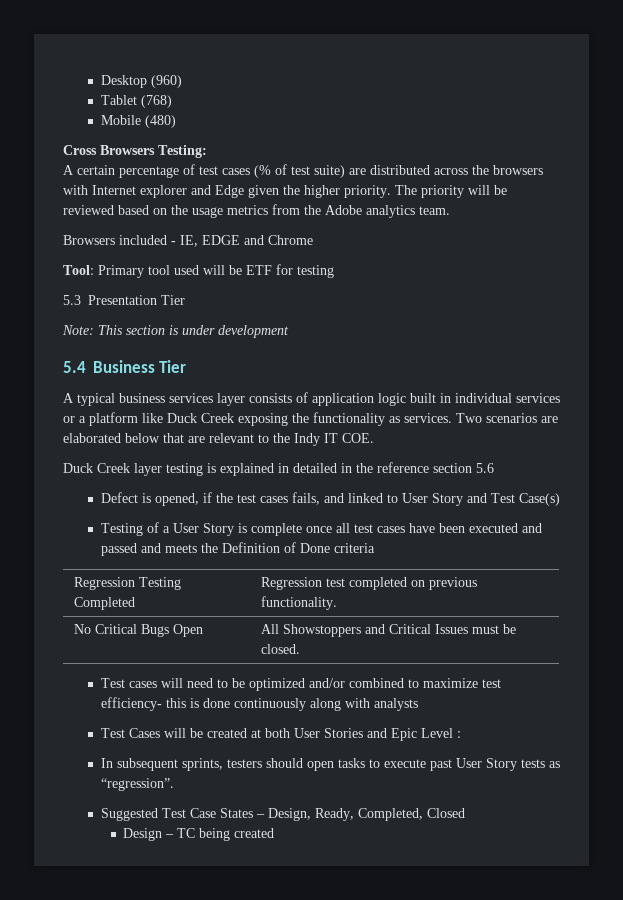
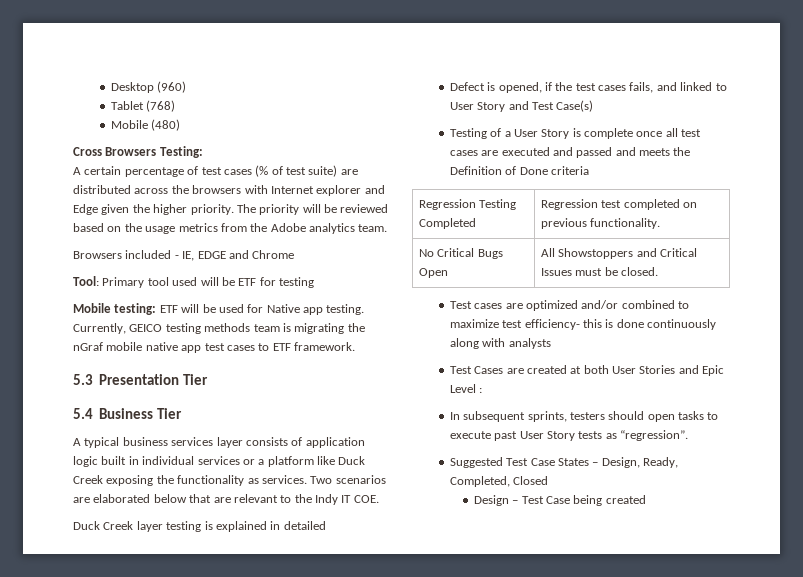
+ Mobile testing: ETF will be used for Native app testing. Currently, GEICO testing methods team is migrating the nGraf mobile native app test cases to ETF framework.
  5.3 Presentation Tier
- Note: This section is under development
- Duck Creek layer testing is explained in detailed in the reference section 5.6
+ Duck Creek layer testing is explained in detailed
- Testing of a User Story is complete once all test cases have been executed and passed and meets the Definition of Done criteria
+ Testing of a User Story is complete once all test cases are executed and passed and meets the Definition of Done criteria
- Test cases will need to be optimized and/or combined to maximize test efficiency- this is done continuously along with analysts
+ Test cases are optimized and/or combined to maximize test efficiency- this is done continuously along with analysts
- Test Cases will be created at both User Stories and Epic Level :
+ Test Cases are created at both User Stories and Epic Level :
- Design – TC being created
+ Design – Test Case being created

